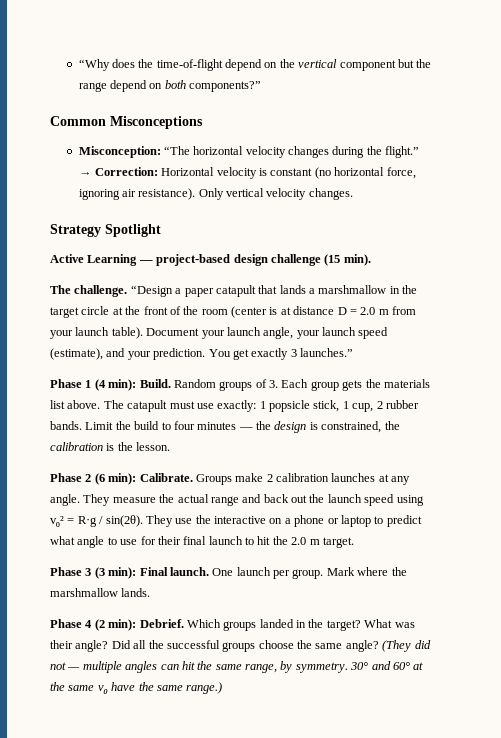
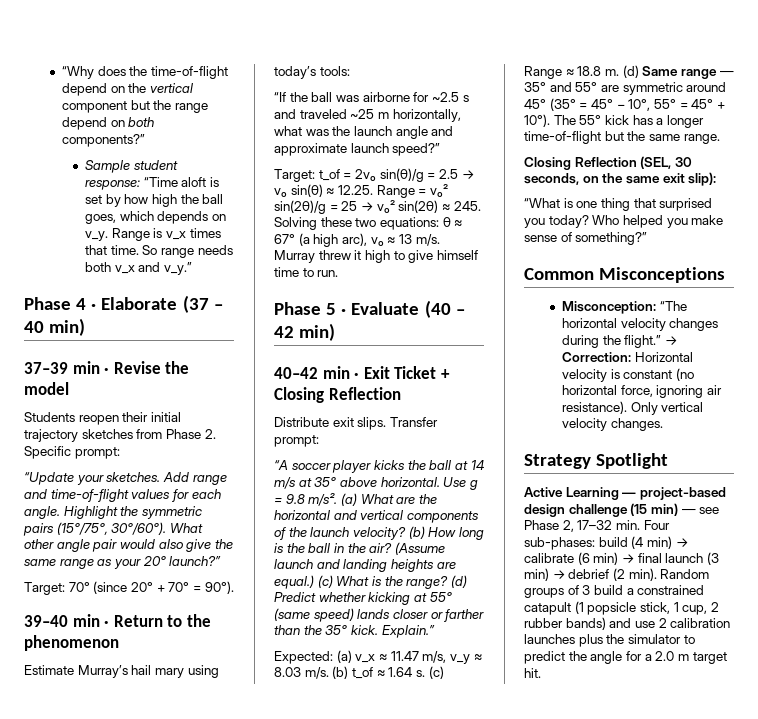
+ Sample student response: “Time aloft is set by how high the ball goes, which depends on v_y. Range is v_x times that time. So range needs both v_x and v_y.”
+ Phase 4 · Elaborate (37 – 40 min)
+ 37–39 min · Revise the model
+ Students reopen their initial trajectory sketches from Phase 2. Specific prompt:
+ “Update your sketches. Add range and time-of-flight values for each angle. Highlight the symmetric pairs (15°/75°, 30°/60°). What other angle pair would also give the same range as your 20° launch?”
+ Target: 70° (since 20° + 70° = 90°).
+ 39–40 min · Return to the phenomenon
+ Estimate Murray’s hail mary using today’s tools:
+ “If the ball was airborne for ~2.5 s and traveled ~25 m horizontally, what was the launch angle and approximate launch speed?”
+ Target: t_of = 2v₀ sin(θ)/g = 2.5 → v₀ sin(θ) ≈ 12.25. Range = v₀² sin(2θ)/g = 25 → v₀² sin(2θ) ≈ 245. Solving these two equations: θ ≈ 67° (a high arc), v₀ ≈ 13 m/s. Murray threw it high to give himself time to run.
+ Phase 5 · Evaluate (40 – 42 min)
+ 40–42 min · Exit Ticket + Closing Reflection
+ Distribute exit slips. Transfer prompt:
+ “A soccer player kicks the ball at 14 m/s at 35° above horizontal. Use g = 9.8 m/s². (a) What are the horizontal and vertical components of the launch velocity? (b) How long is the ball in the air? (Assume launch and landing heights are equal.) (c) What is the range? (d) Predict whether kicking at 55° (same speed) lands closer or farther than the 35° kick. Explain.”
+ Expected: (a) v_x ≈ 11.47 m/s, v_y ≈ 8.03 m/s. (b) t_of ≈ 1.64 s. (c) Range ≈ 18.8 m. (d) Same range — 35° and 55° are symmetric around 45° (35° = 45° − 10°, 55° = 45° + 10°). The 55° kick has a longer time-of-flight but the same range.
+ Closing Reflection (SEL, 30 seconds, on the same exit slip):
+ “What is one thing that surprised you today? Who helped you make sense of something?”
- Active Learning — project-based design challenge (15 min).
- The challenge. “Design a paper catapult that lands a marshmallow in the target circle at the front of the room (center is at distance D = 2.0 m from your launch table). Document your launch angle, your launch speed (estimate), and your prediction. You get exactly 3 launches.”
- Phase 1 (4 min): Build. Random groups of 3. Each group gets the materials list above. The catapult must use exactly: 1 popsicle stick, 1 cup, 2 rubber bands. Limit the build to four minutes — the design is constrained, the calibration is the lesson.
- Phase 2 (6 min): Calibrate. Groups make 2 calibration launches at any angle. They measure the actual range and back out the launch speed using v₀² = R·g / sin(2θ). They use the interactive on a phone or laptop to predict what angle to use for their final launch to hit the 2.0 m target.
- Phase 3 (3 min): Final launch. One launch per group. Mark where the marshmallow lands.
- Phase 4 (2 min): Debrief. Which groups landed in the target? What was their angle? Did all the successful groups choose the same angle? (They did not — multiple angles can hit the same range, by symmetry. 30° and 60° at the same v₀ have the same range.)
+ Active Learning — project-based design challenge (15 min) — see Phase 2, 17–32 min. Four sub-phases: build (4 min) → calibrate (6 min) → final launch (3 min) → debrief (2 min). Random groups of 3 build a constrained catapult (1 popsicle stick, 1 cup, 2 rubber bands) and use 2 calibration launches plus the simulator to predict the angle for a 2.0 m target hit.

